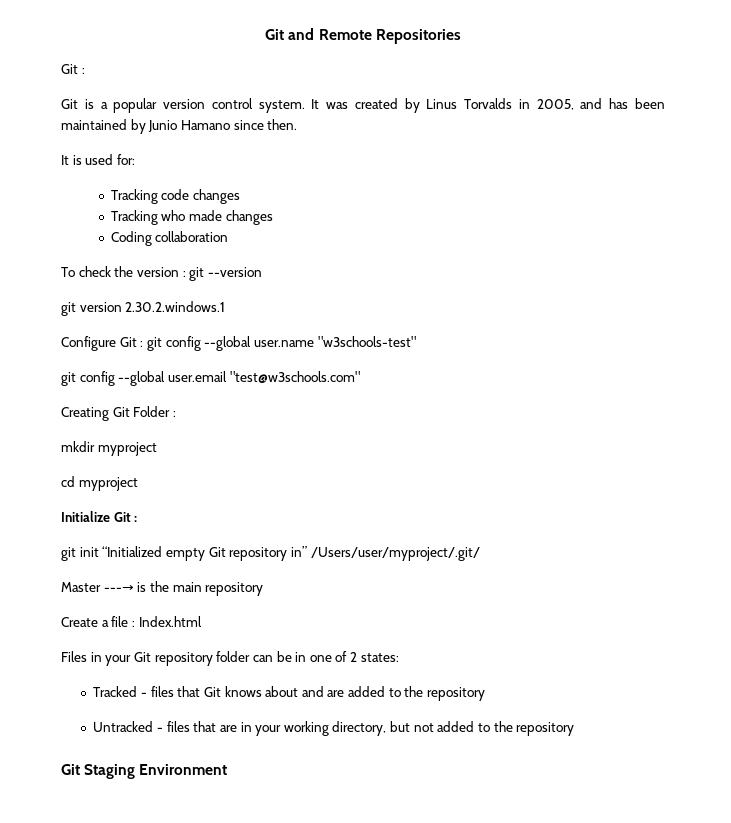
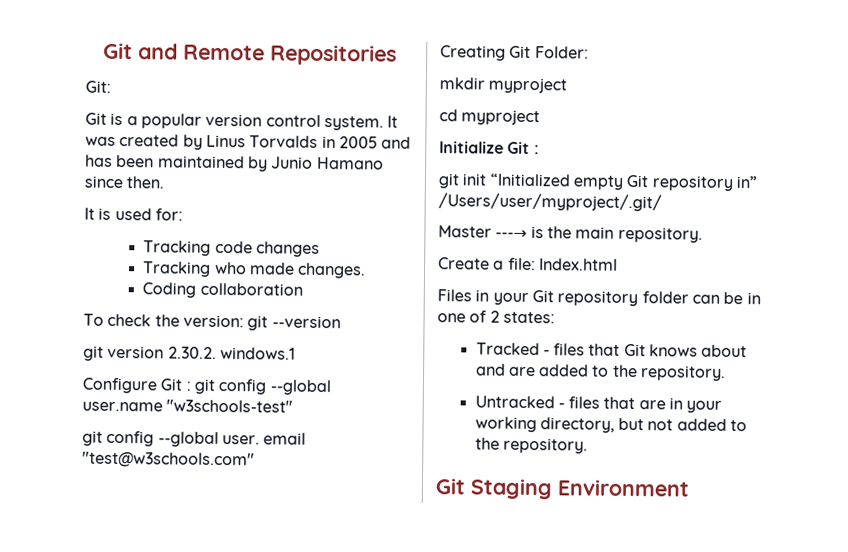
  Git and Remote Repositories
- Git :
+ Git:
- It was created by Linus Torvalds in 2005, and has been maintained by Junio Hamano since then.
+ It was created by Linus Torvalds in 2005 and has been maintained by Junio Hamano since then.
- Tracking who made changes
+ Tracking who made changes.
- To check the version : git --version
+ To check the version: git --version
- git version 2.30.2.windows.1
+ git version 2.30.2. windows.1
- git config --global user.email "test@w3schools.com"
+ git config --global user. email "test@w3schools.com"
- Creating Git Folder :
+ Creating Git Folder:
- Master ---→ is the main repository
+ Master ---→ is the main repository.
- Create a file : Index.html
+ Create a file: Index.html
- Tracked - files that Git knows about and are added to the repository
+ Tracked - files that Git knows about and are added to the repository.
- Untracked - files that are in your working directory, but not added to the repository
+ Untracked - files that are in your working directory, but not added to the repository.

